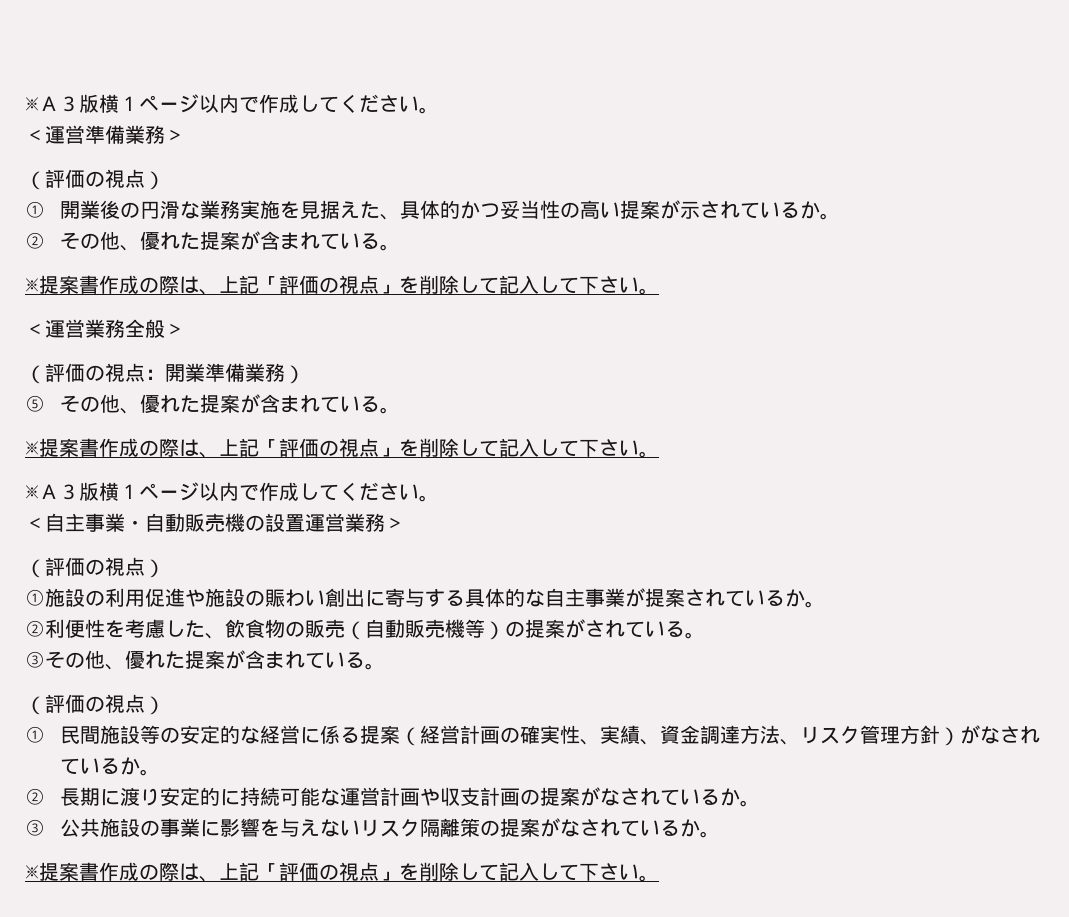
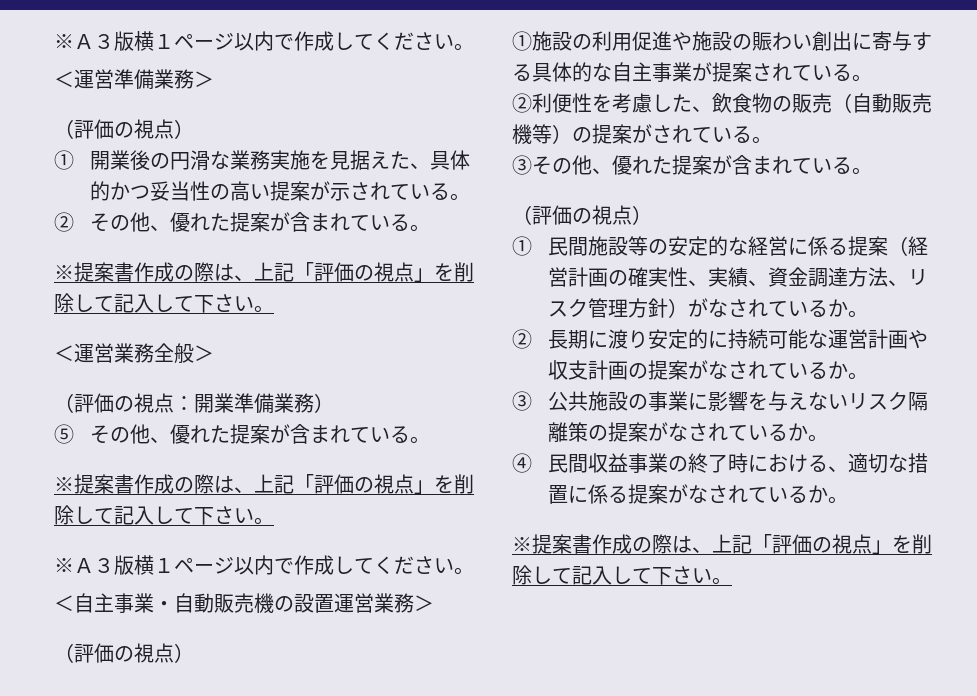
- ①開業後の円滑な業務実施を見据えた、具体的かつ妥当性の高い提案が示されているか。
+ ①開業後の円滑な業務実施を見据えた、具体的かつ妥当性の高い提案が示されている。
- ①施設の利用促進や施設の賑わい創出に寄与する具体的な自主事業が提案されているか。
+ ①施設の利用促進や施設の賑わい創出に寄与する具体的な自主事業が提案されている。
+ ④民間収益事業の終了時における、適切な措置に係る提案がなされているか。

